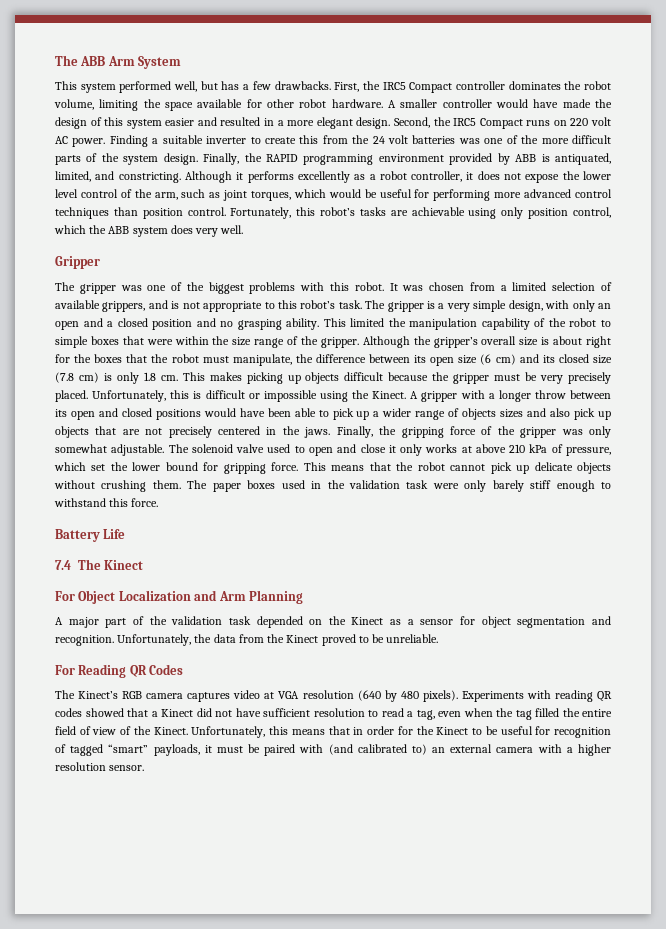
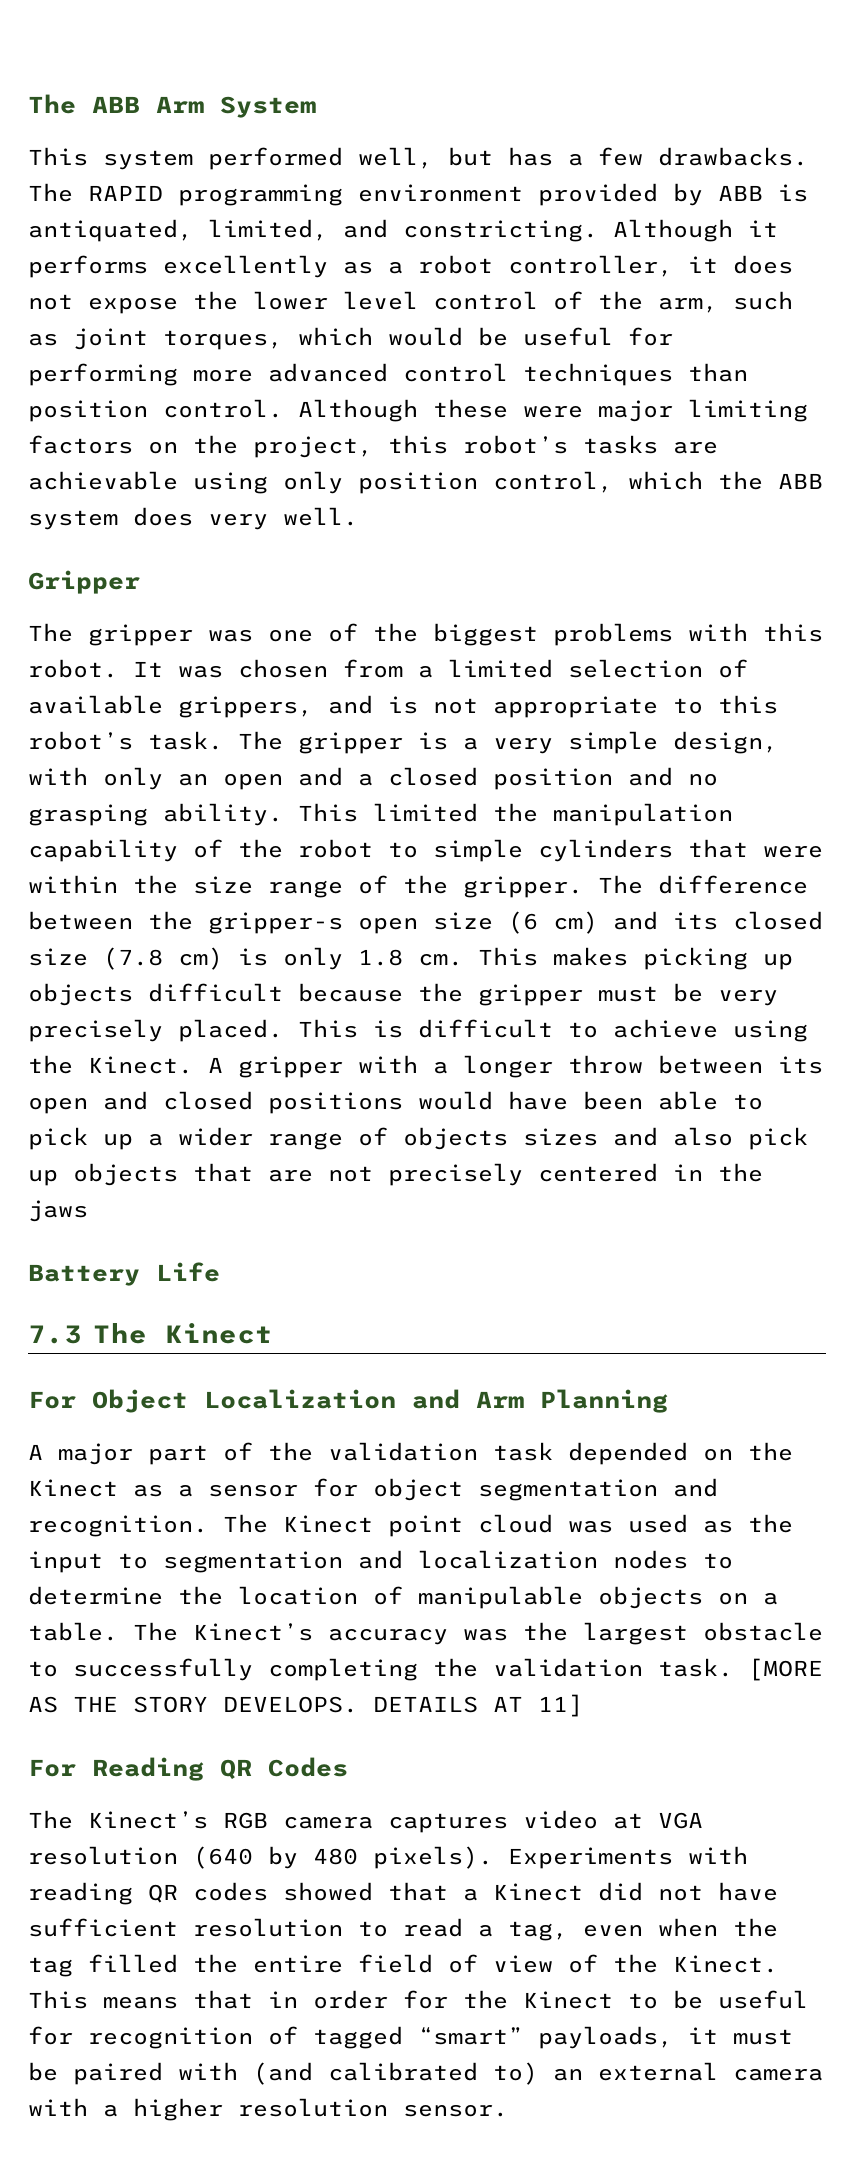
- First, the IRC5 Compact controller dominates the robot volume, limiting the space available for other robot hardware. A smaller controller would have made the design of this system easier and resulted in a more elegant design. Second, the IRC5 Compact runs on 220 volt AC power. Finding a suitable inverter to create this from the 24 volt batteries was one of the more difficult parts of the system design. Finally, the RAPID programming environment provided by ABB is antiquated, limited, and constricting.
+ The RAPID programming environment provided by ABB is antiquated, limited, and constricting.
- Fortunately, this robot’s tasks are achievable using only position control, which the ABB system does very well.
+ Although these were major limiting factors on the project, this robot’s tasks are achievable using only position control, which the ABB system does very well.
- This limited the manipulation capability of the robot to simple boxes that were within the size range of the gripper.
+ This limited the manipulation capability of the robot to simple cylinders that were within the size range of the gripper.
- Although the gripper’s overall size is about right for the boxes that the robot must manipulate, the difference between its open size (6 cm) and its closed size (7.8 cm) is only 1.8 cm.
+ The difference between the gripper-s open size (6 cm) and its closed size (7.8 cm) is only 1.8 cm.
- Unfortunately, this is difficult or impossible using the Kinect.
+ This is difficult to achieve using the Kinect.
- A gripper with a longer throw between its open and closed positions would have been able to pick up a wider range of objects sizes and also pick up objects that are not precisely centered in the jaws. Finally, the gripping force of the gripper was only somewhat adjustable. The solenoid valve used to open and close it only works at above 210 kPa of pressure, which set the lower bound for gripping force. This means that the robot cannot pick up delicate objects without crushing them. The paper boxes used in the validation task were only barely stiff enough to withstand this force.
+ A gripper with a longer throw between its open and closed positions would have been able to pick up a wider range of objects sizes and also pick up objects that are not precisely centered in the jaws
- 7.4 The Kinect
+ 7.3 The Kinect
- Unfortunately, the data from the Kinect proved to be unreliable.
+ The Kinect point cloud was used as the input to segmentation and localization nodes to determine the location of manipulable objects on a table. The Kinect’s accuracy was the largest obstacle to successfully completing the validation task. [MORE AS THE STORY DEVELOPS. DETAILS AT 11]
- Unfortunately, this means that in order for the Kinect to be useful for recognition of tagged “smart” payloads, it must be paired with (and calibrated to) an external camera with a higher resolution sensor.
+ This means that in order for the Kinect to be useful for recognition of tagged “smart” payloads, it must be paired with (and calibrated to) an external camera with a higher resolution sensor.

